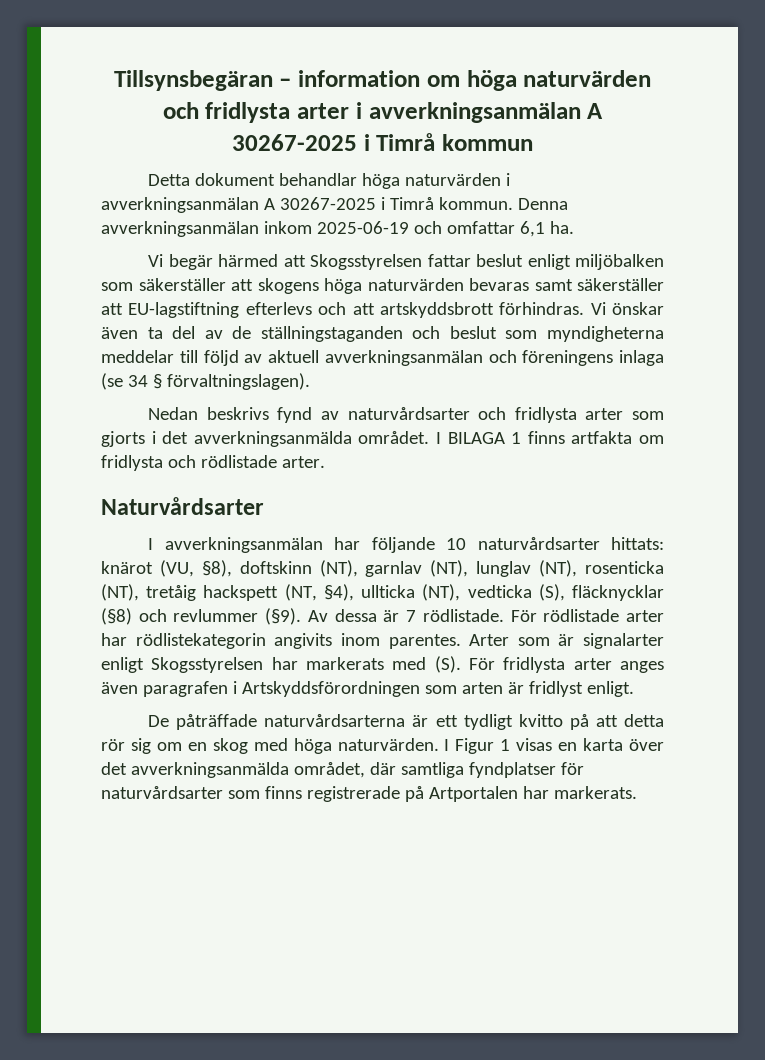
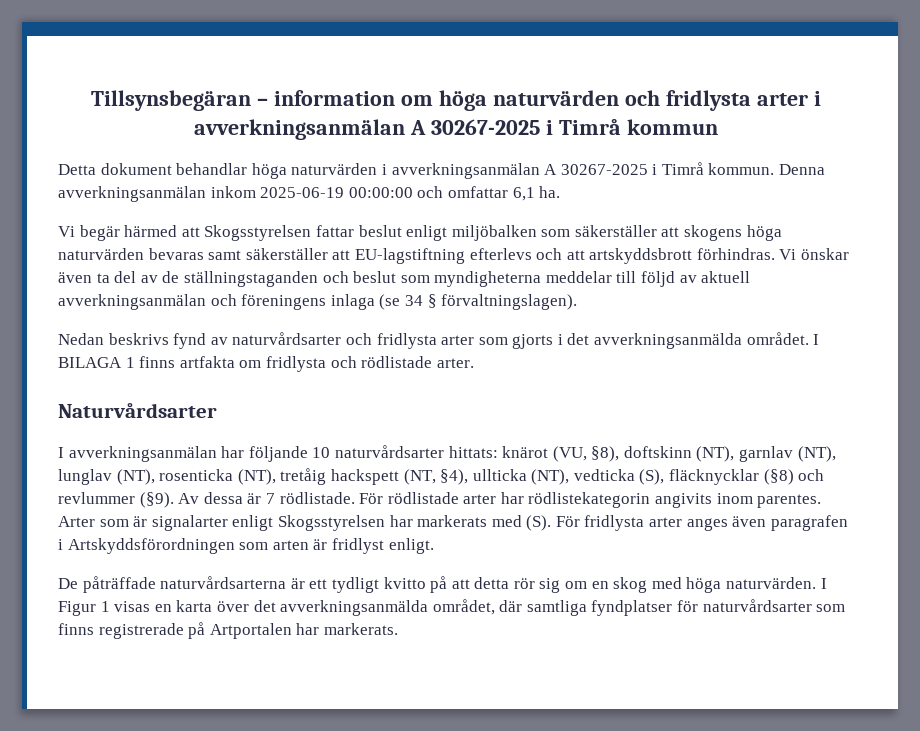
- Denna avverkningsanmälan inkom 2025-06-19 och omfattar 6,1 ha.
+ Denna avverkningsanmälan inkom 2025-06-19 00:00:00 och omfattar 6,1 ha.

